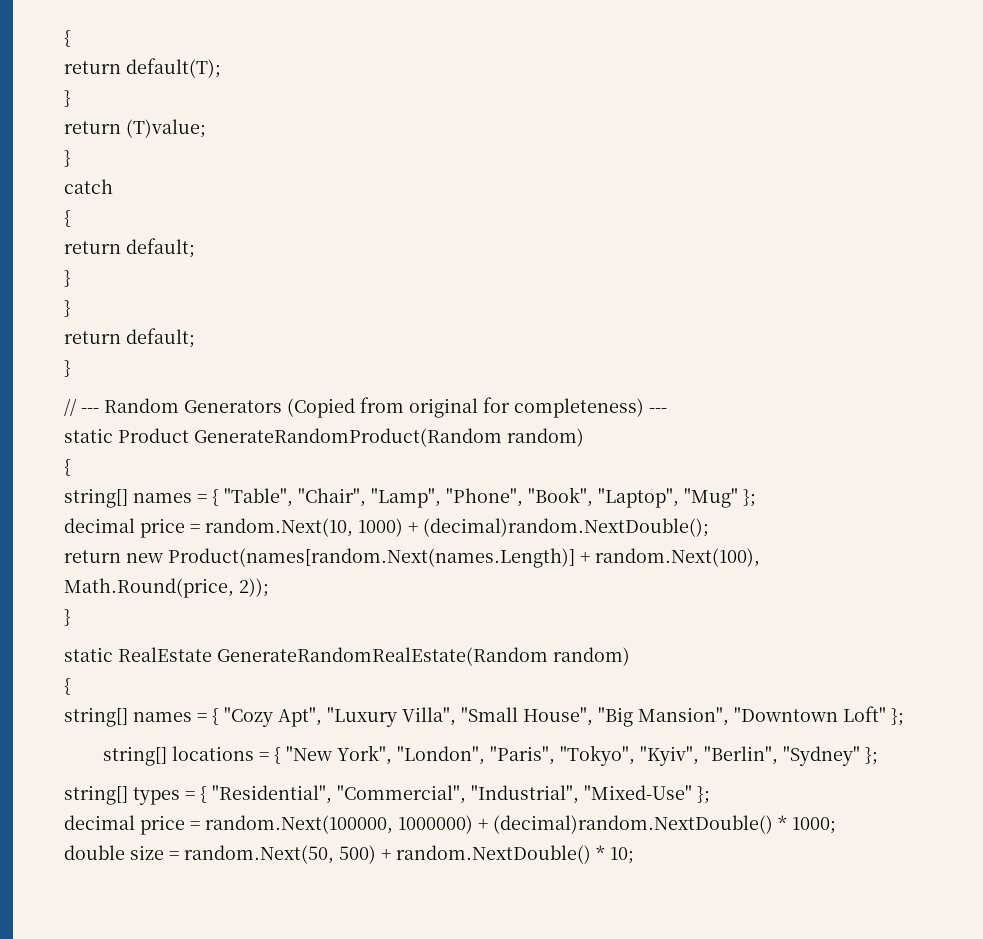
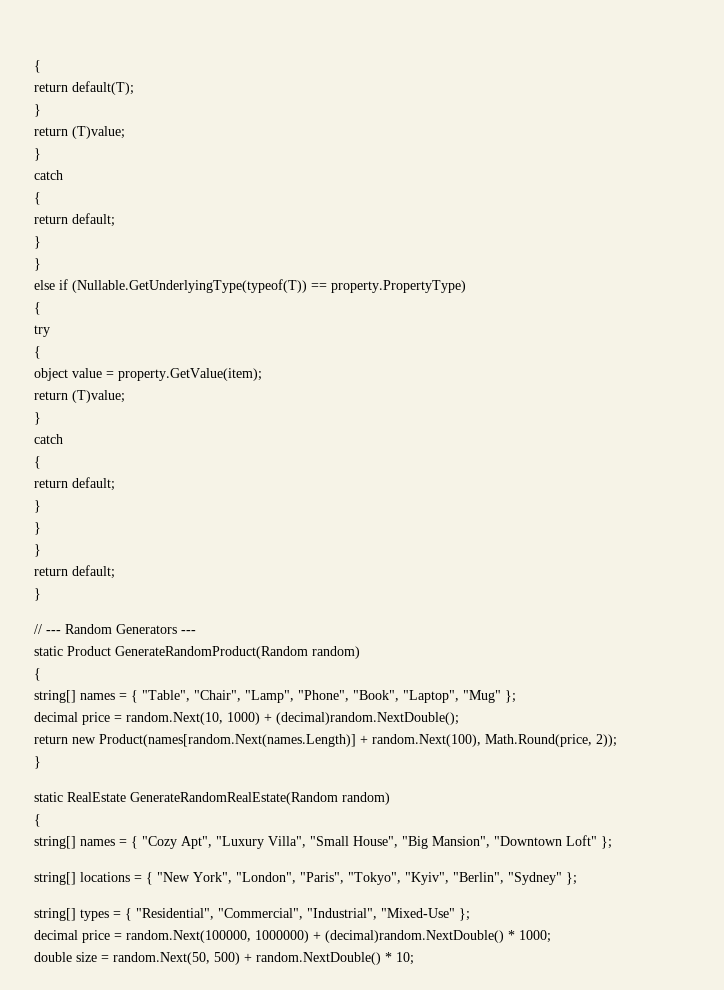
+ else if (Nullable.GetUnderlyingType(typeof(T)) == property.PropertyType)
+ {
+ try
+ {
+ object value = property.GetValue(item);
+ return (T)value;
+ }
+ catch
+ {
+ return default;
+ }
+ }
+ }
- // --- Random Generators (Copied from original for completeness) ---
+ // --- Random Generators ---

